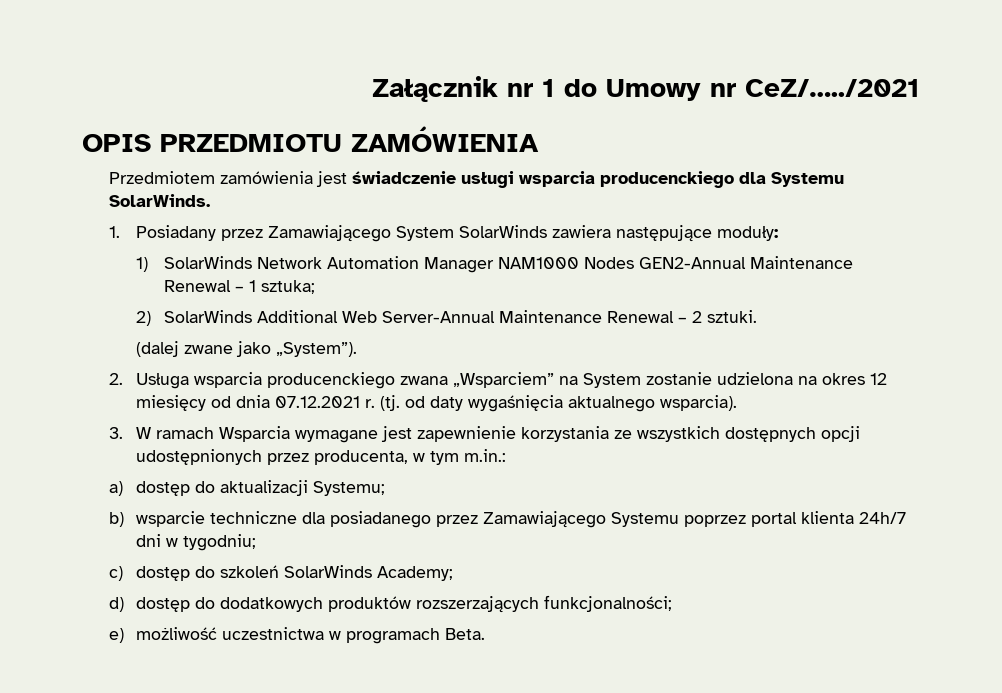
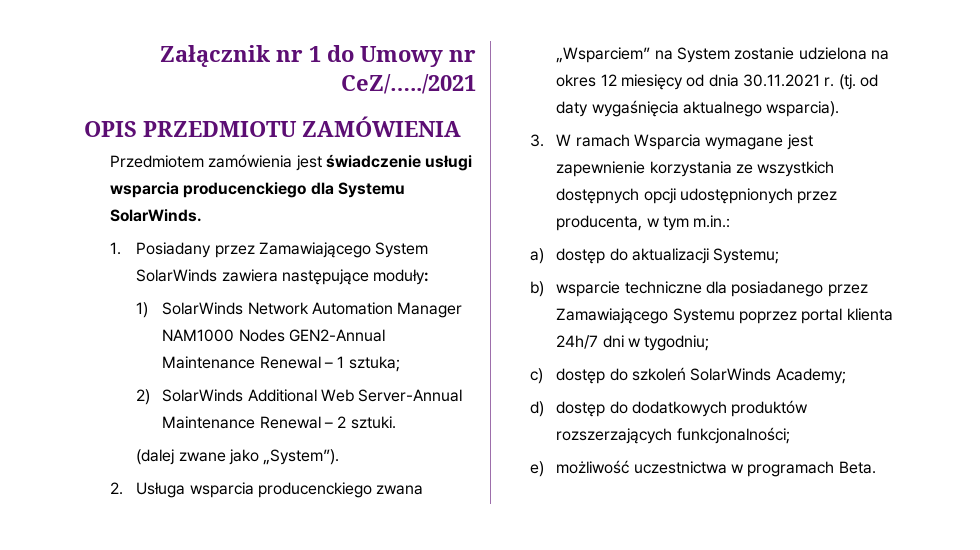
- 2. Usługa wsparcia producenckiego zwana „Wsparciem” na System zostanie udzielona na okres 12 miesięcy od dnia 07.12.2021 r.
+ 2. Usługa wsparcia producenckiego zwana „Wsparciem” na System zostanie udzielona na okres 12 miesięcy od dnia 30.11.2021 r.

